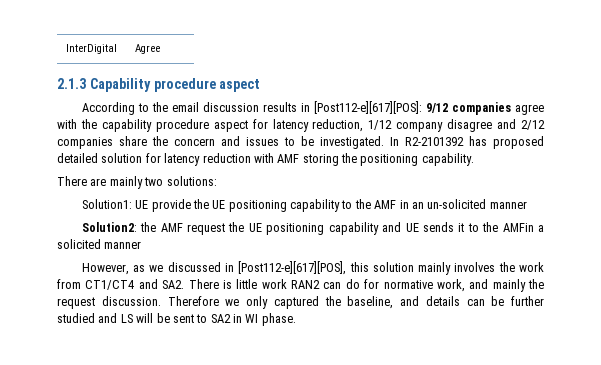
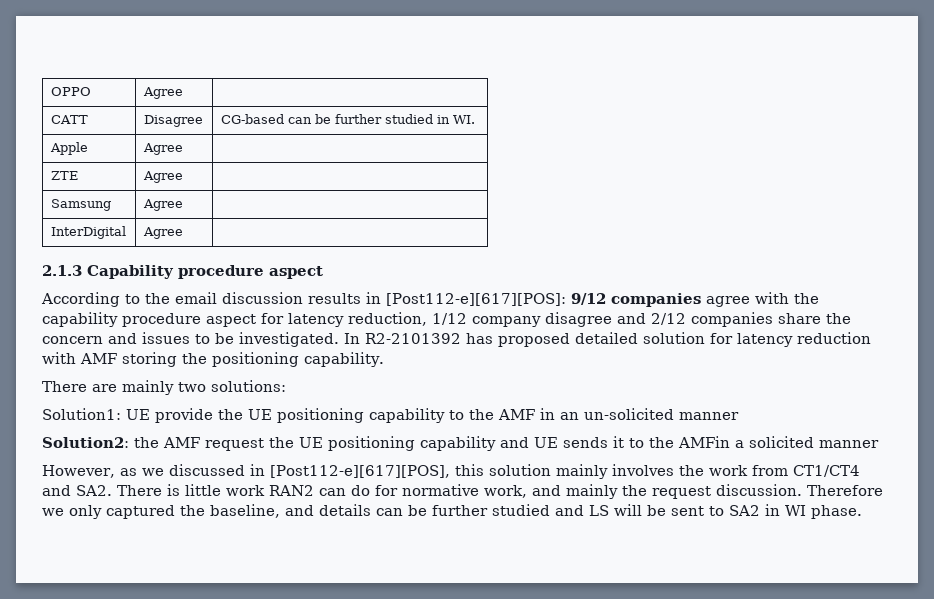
+ OPPO | Agree |
+ CATT | Disagree | CG-based can be further studied in WI.
+ Apple | Agree |
+ ZTE | Agree |
+ Samsung | Agree |

